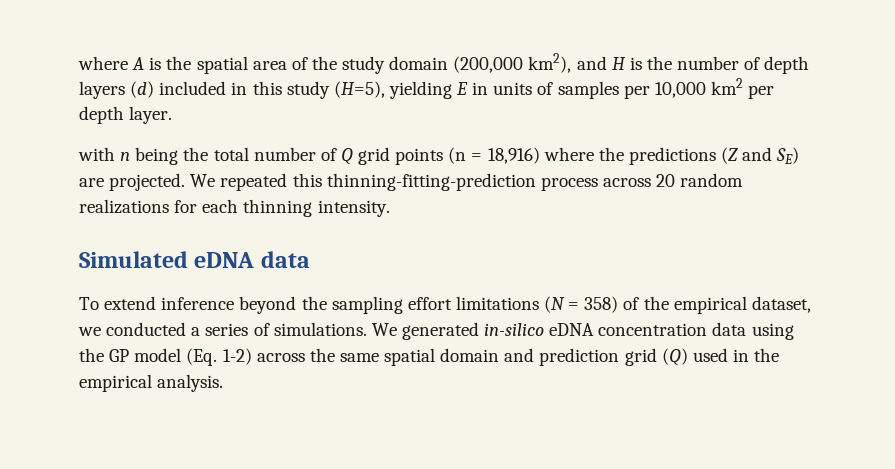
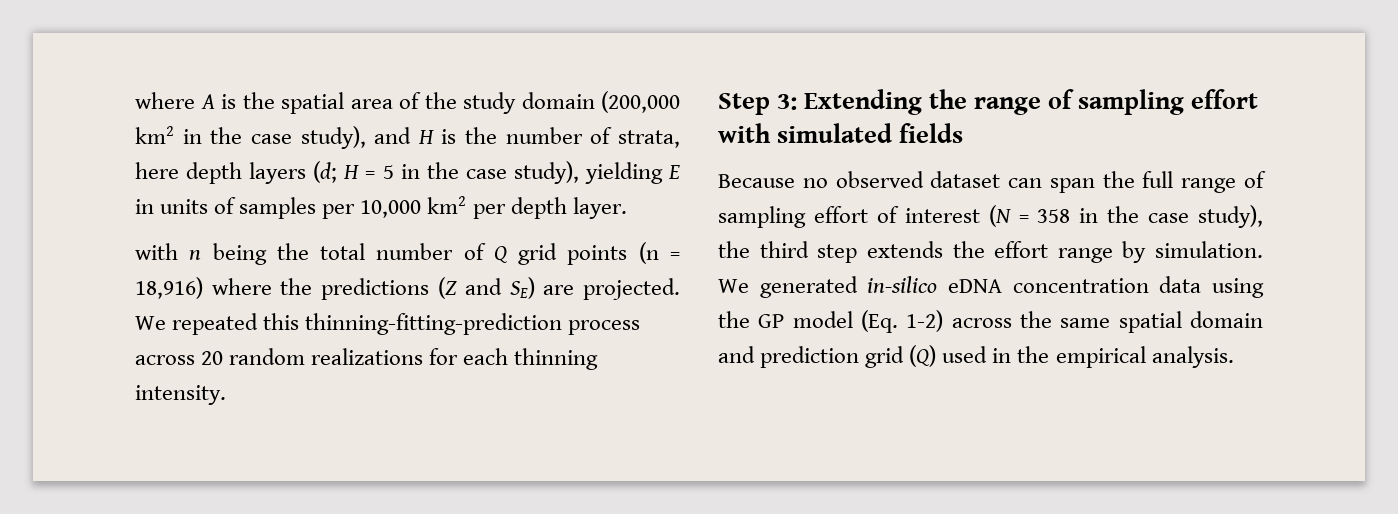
- where A is the spatial area of the study domain (200,000 km2), and H is the number of depth layers (d) included in this study (H=5), yielding E in units of samples per 10,000 km2 per depth layer.
+ where A is the spatial area of the study domain (200,000 km2 in the case study), and H is the number of strata, here depth layers (d; H = 5 in the case study), yielding E in units of samples per 10,000 km2 per depth layer.
- Simulated eDNA data
- To extend inference beyond the sampling effort limitations (N = 358) of the empirical dataset, we conducted a series of simulations.
+ Step 3: Extending the range of sampling effort with simulated fields
+ Because no observed dataset can span the full range of sampling effort of interest (N = 358 in the case study), the third step extends the effort range by simulation.

